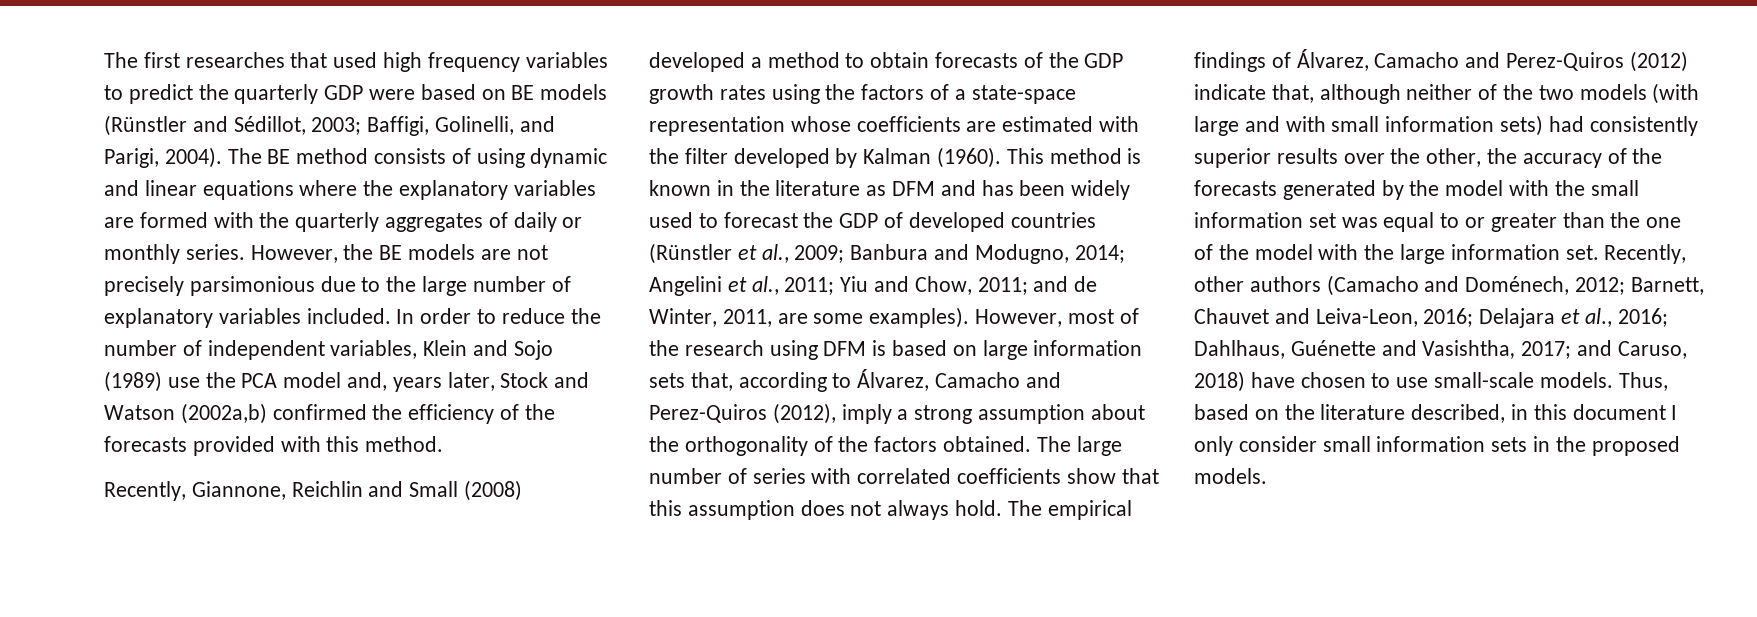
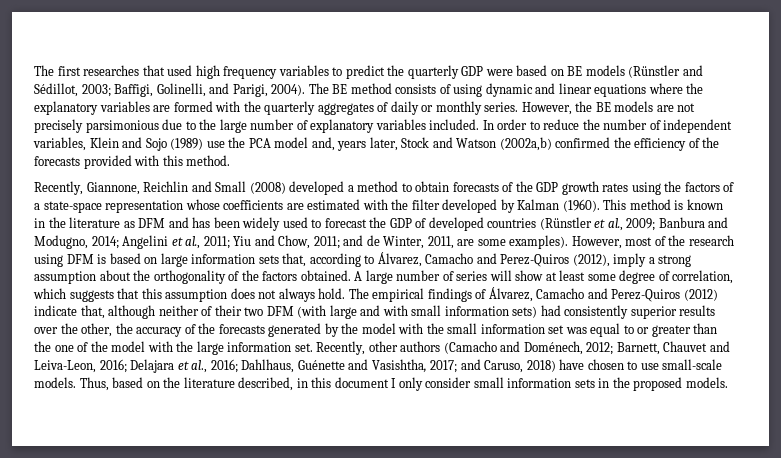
- The large number of series with correlated coefficients show that this assumption does not always hold.
+ A large number of series will show at least some degree of correlation, which suggests that this assumption does not always hold.
- The empirical findings of Álvarez, Camacho and Perez-Quiros (2012) indicate that, although neither of the two models (with large and with small information sets) had consistently superior results over the other, the accuracy of the forecasts generated by the model with the small information set was equal to or greater than the one of the model with the large information set.
+ The empirical findings of Álvarez, Camacho and Perez-Quiros (2012) indicate that, although neither of their two DFM (with large and with small information sets) had consistently superior results over the other, the accuracy of the forecasts generated by the model with the small information set was equal to or greater than the one of the model with the large information set.

